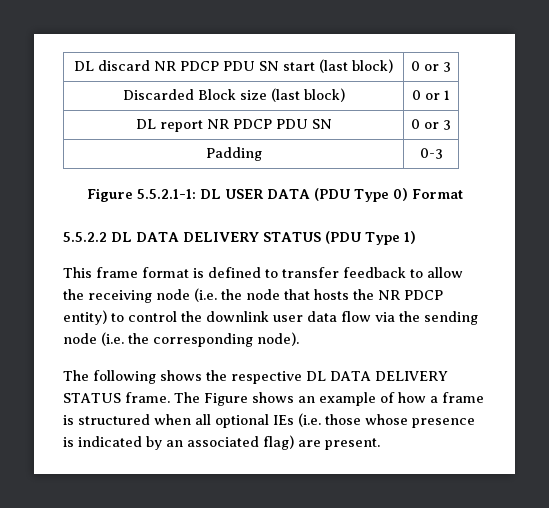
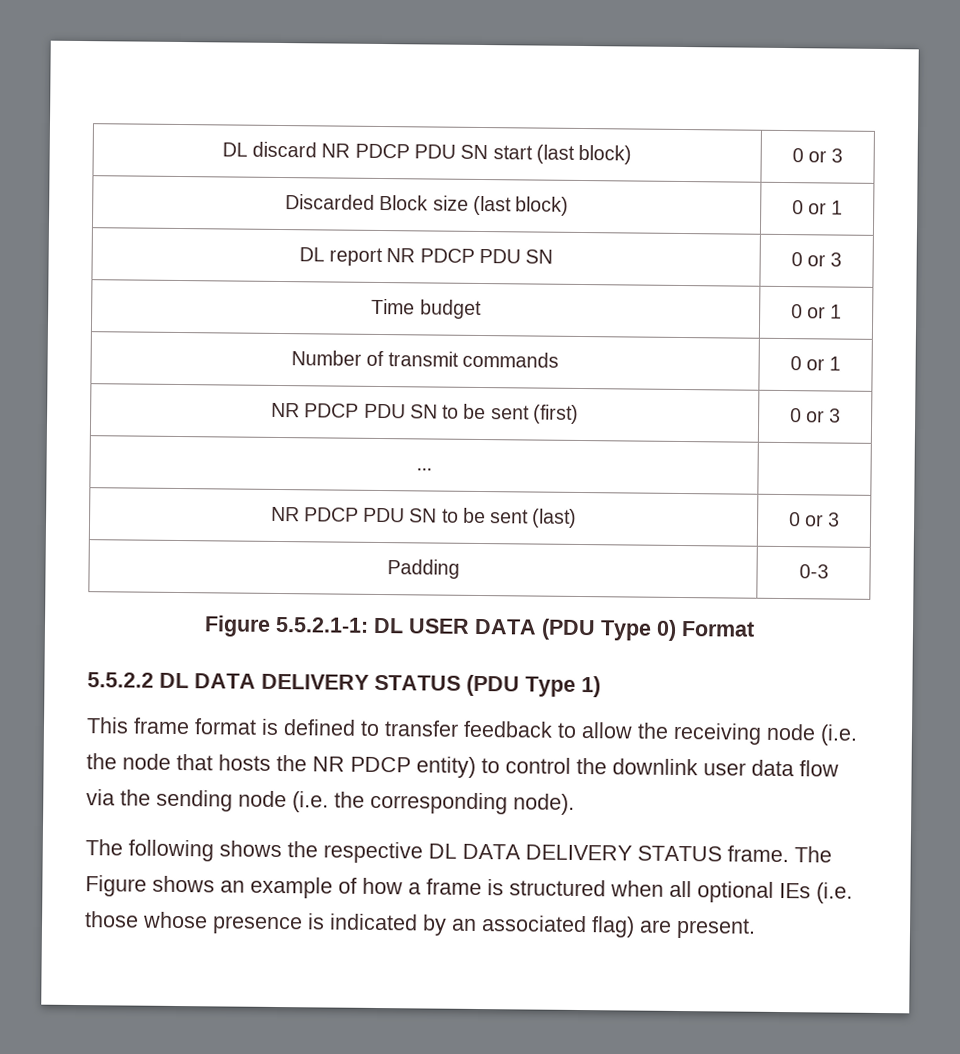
+ Time budget | 0 or 1
+ Number of transmit commands | 0 or 1
+ NR PDCP PDU SN to be sent (first) | 0 or 3
+ ... |
+ NR PDCP PDU SN to be sent (last) | 0 or 3

